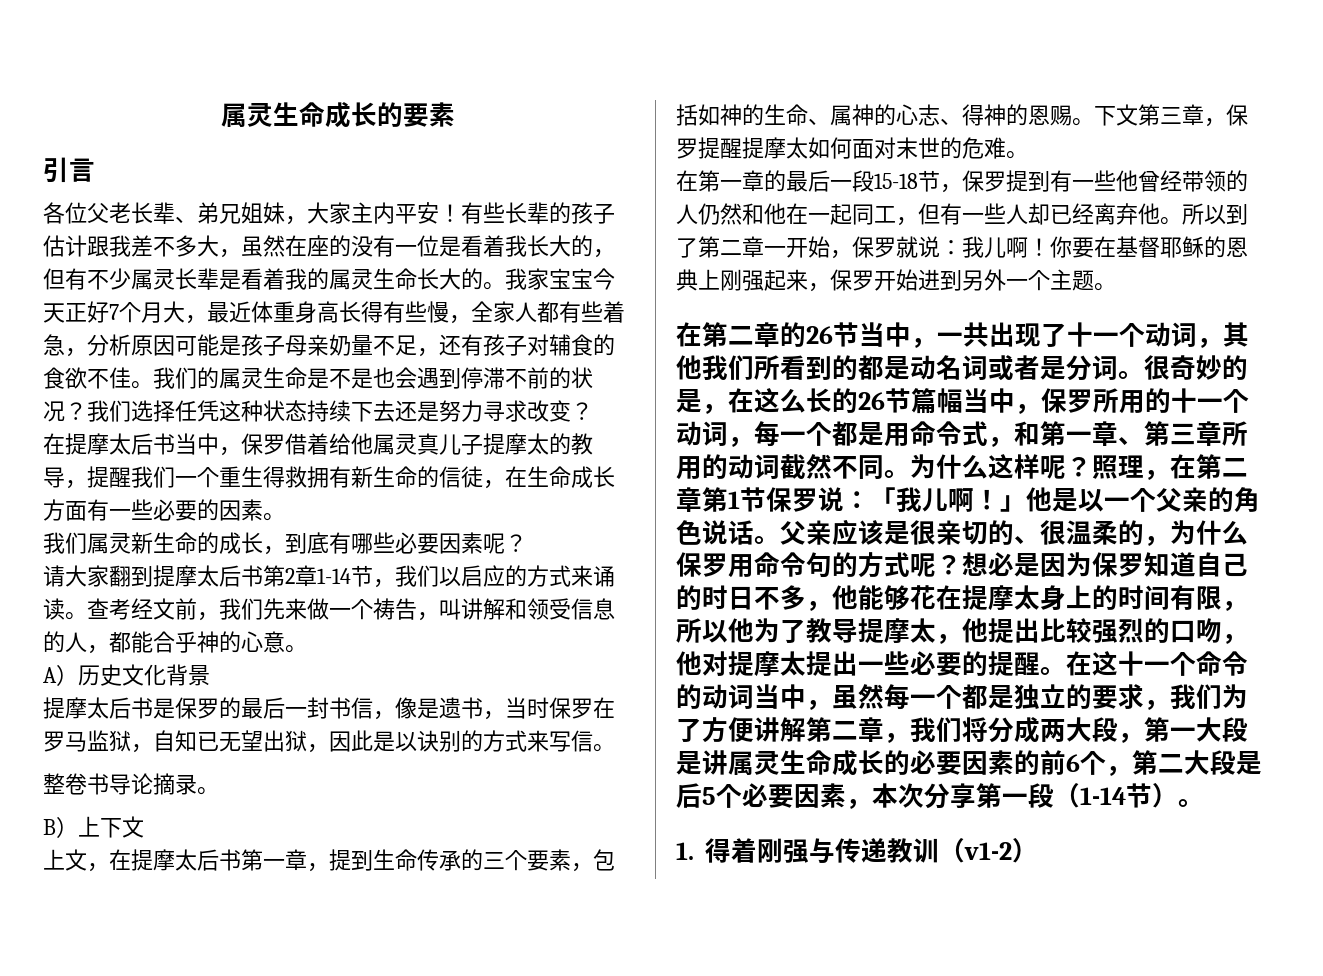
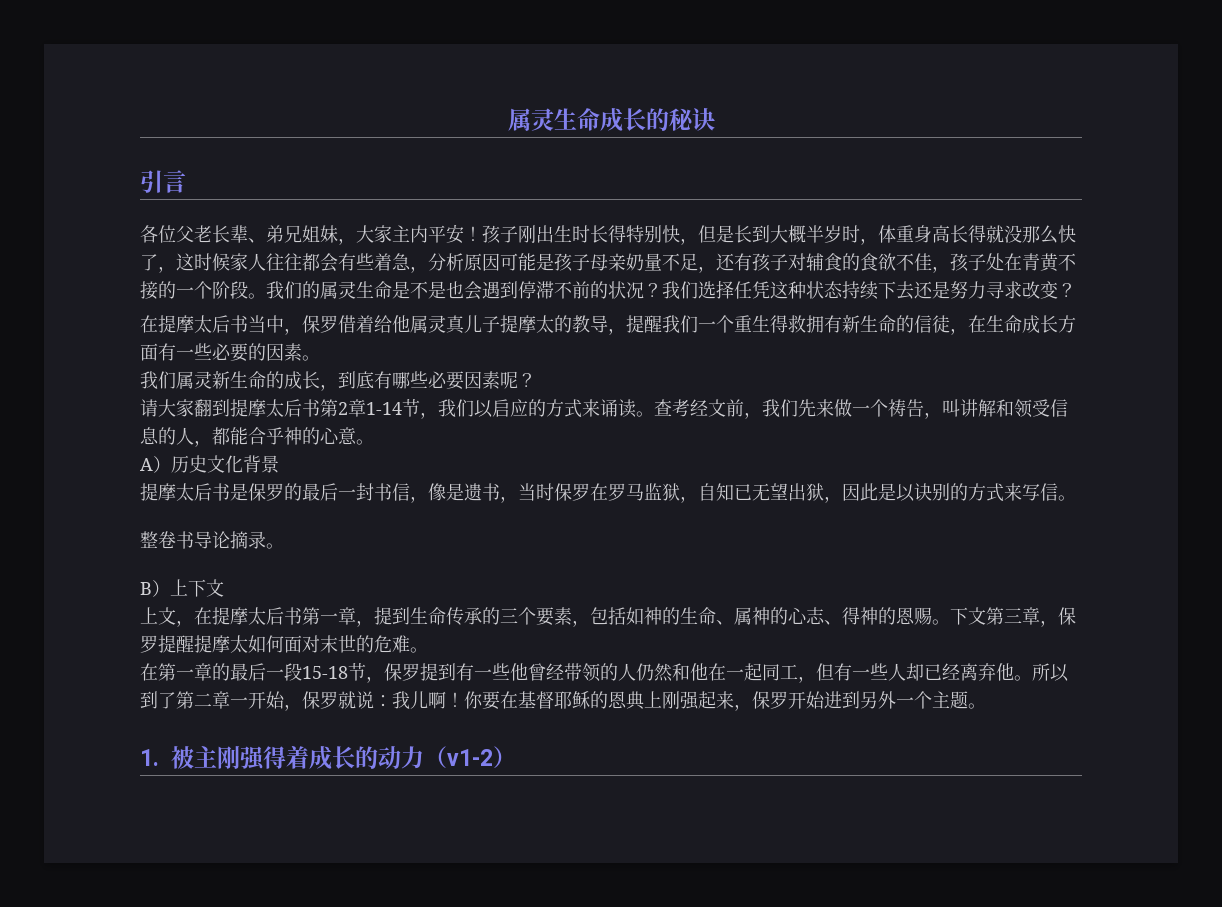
- 属灵生命成长的要素
+ 属灵生命成长的秘诀
- 有些长辈的孩子估计跟我差不多大，虽然在座的没有一位是看着我长大的，但有不少属灵长辈是看着我的属灵生命长大的。我家宝宝今天正好7个月大，最近体重身高长得有些慢，全家人都有些着急，分析原因可能是孩子母亲奶量不足，还有孩子对辅食的食欲不佳。
+ 孩子刚出生时长得特别快，但是长到大概半岁时，体重身高长得就没那么快了，这时候家人往往都会有些着急，分析原因可能是孩子母亲奶量不足，还有孩子对辅食的食欲不佳，孩子处在青黄不接的一个阶段。
- 在第二章的26节当中，一共出现了十一个动词，其他我们所看到的都是动名词或者是分词。很奇妙的是，在这么长的26节篇幅当中，保罗所用的十一个动词，每一个都是用命令式，和第一章、第三章所用的动词截然不同。为什么这样呢？照理，在第二章第1节保罗说：「我儿啊！」他是以一个父亲的角色说话。父亲应该是很亲切的、很温柔的，为什么保罗用命令句的方式呢？想必是因为保罗知道自己的时日不多，他能够花在提摩太身上的时间有限，所以他为了教导提摩太，他提出比较强烈的口吻，他对提摩太提出一些必要的提醒。在这十一个命令的动词当中，虽然每一个都是独立的要求，我们为了方便讲解第二章，我们将分成两大段，第一大段是讲属灵生命成长的必要因素的前6个，第二大段是后5个必要因素，本次分享第一段（1-14节）。
- 1.得着刚强与传递教训（v1-2）
+ 1.被主刚强得着成长的动力（v1-2）

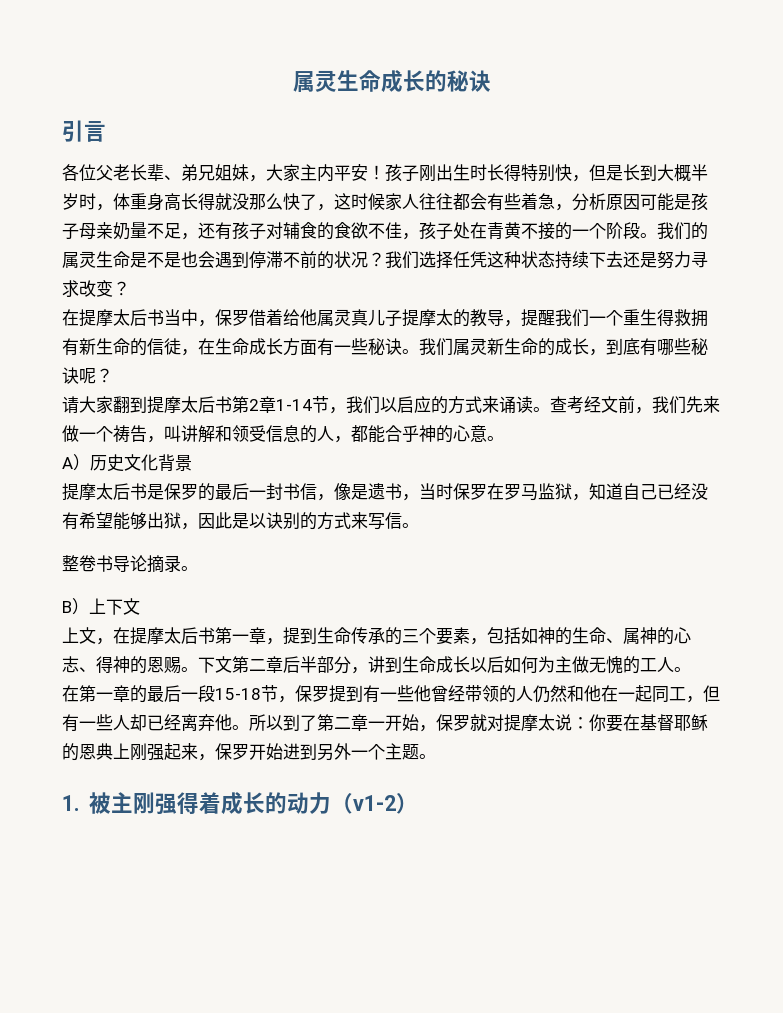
- 在提摩太后书当中，保罗借着给他属灵真儿子提摩太的教导，提醒我们一个重生得救拥有新生命的信徒，在生命成长方面有一些必要的因素。
- 我们属灵新生命的成长，到底有哪些必要因素呢？
+ 在提摩太后书当中，保罗借着给他属灵真儿子提摩太的教导，提醒我们一个重生得救拥有新生命的信徒，在生命成长方面有一些秘诀。我们属灵新生命的成长，到底有哪些秘诀呢？
- 提摩太后书是保罗的最后一封书信，像是遗书，当时保罗在罗马监狱，自知已无望出狱，因此是以诀别的方式来写信。
+ 提摩太后书是保罗的最后一封书信，像是遗书，当时保罗在罗马监狱，知道自己已经没有希望能够出狱，因此是以诀别的方式来写信。
- 下文第三章，保罗提醒提摩太如何面对末世的危难。
+ 下文第二章后半部分，讲到生命成长以后如何为主做无愧的工人。
- 所以到了第二章一开始，保罗就说：我儿啊！你要在基督耶稣的恩典上刚强起来，保罗开始进到另外一个主题。
+ 所以到了第二章一开始，保罗就对提摩太说：你要在基督耶稣的恩典上刚强起来，保罗开始进到另外一个主题。

